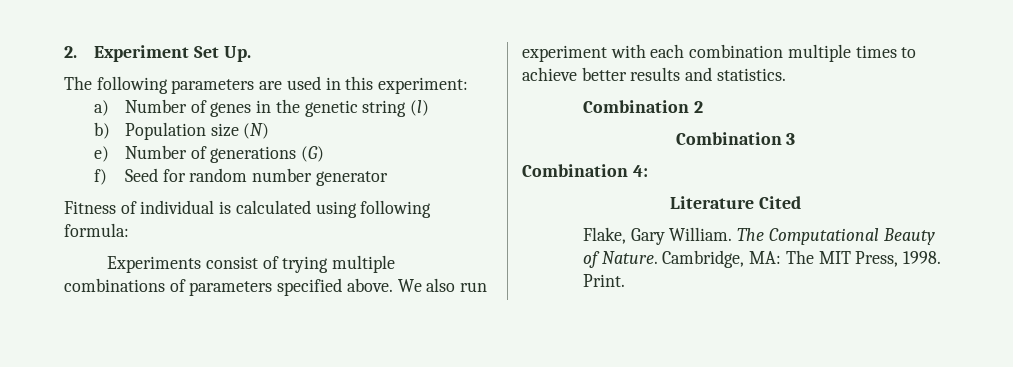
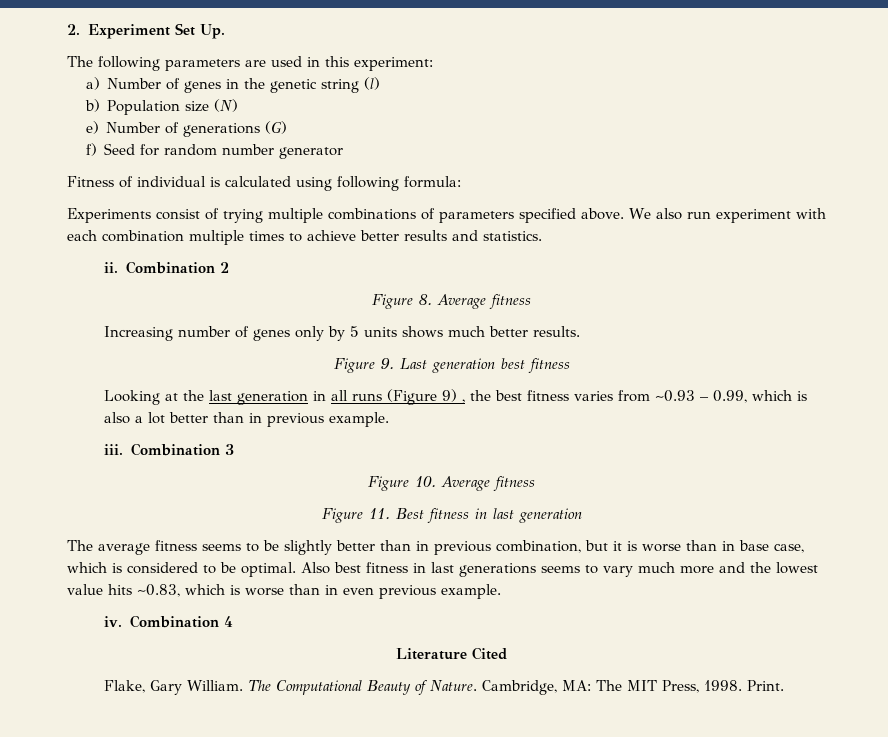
+ ii.
- Combination 3
- Combination 4:
+ Figure 8. Average fitness
+ Increasing number of genes only by 5 units shows much better results.
+ Figure 9. Last generation best fitness
+ Looking at the last generation in all runs (Figure 9) , the best fitness varies from ~0.93 – 0.99, which is also a lot better than in previous example.
+ iii. Combination 3
+ Figure 10. Average fitness
+ Figure 11. Best fitness in last generation
+ The average fitness seems to be slightly better than in previous combination, but it is worse than in base case, which is considered to be optimal. Also best fitness in last generations seems to vary much more and the lowest value hits ~0.83, which is worse than in even previous example.
+ iv. Combination 4

